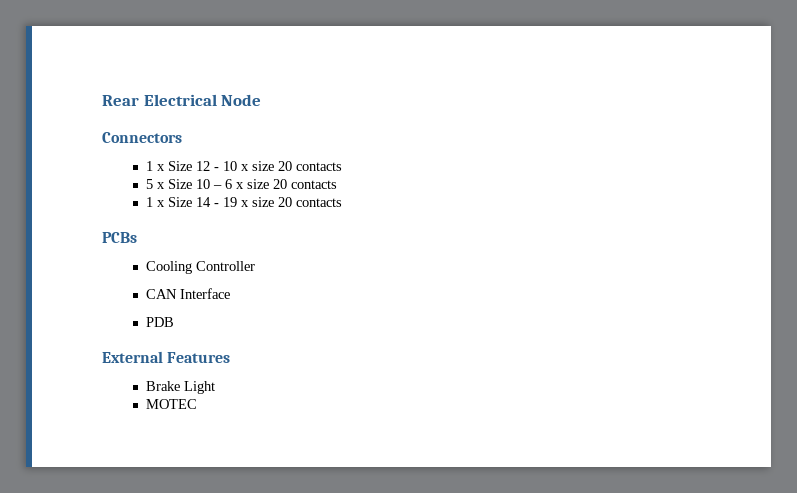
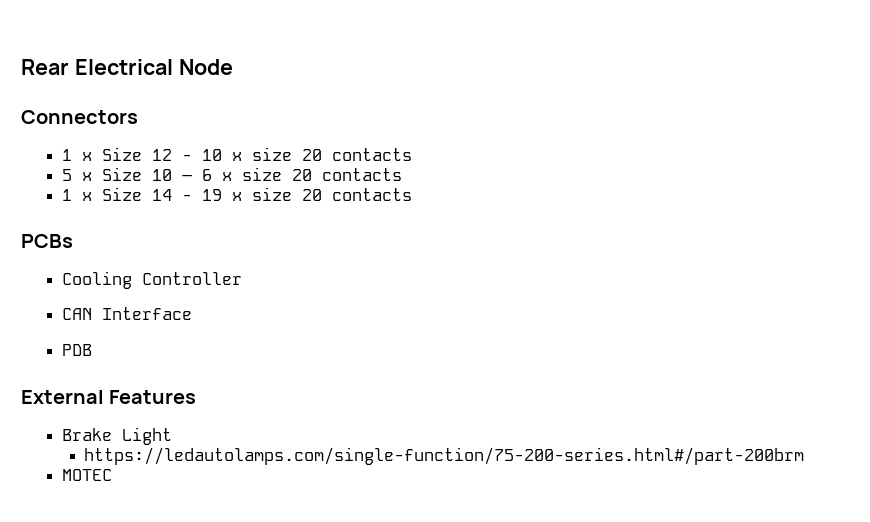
+ https://ledautolamps.com/single-function/75-200-series.html#/part-200brm

